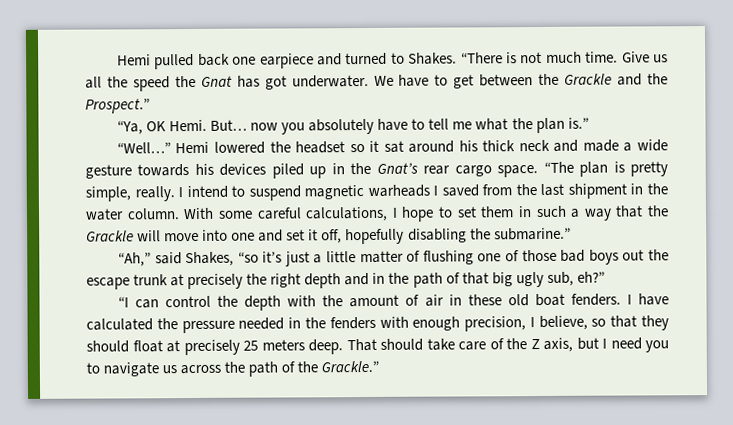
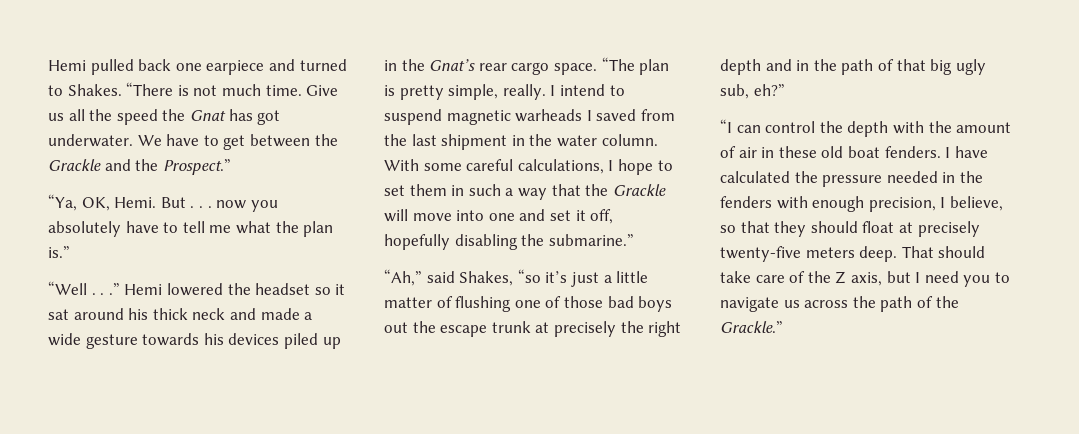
- “Ya, OK Hemi. But… now you absolutely have to tell me what the plan is.”
+ “Ya, OK, Hemi. But . . . now you absolutely have to tell me what the plan is.”
- “Well…”
+ “Well . . .”
- I have calculated the pressure needed in the fenders with enough precision, I believe, so that they should float at precisely 25 meters deep.
+ I have calculated the pressure needed in the fenders with enough precision, I believe, so that they should float at precisely twenty-five meters deep.

